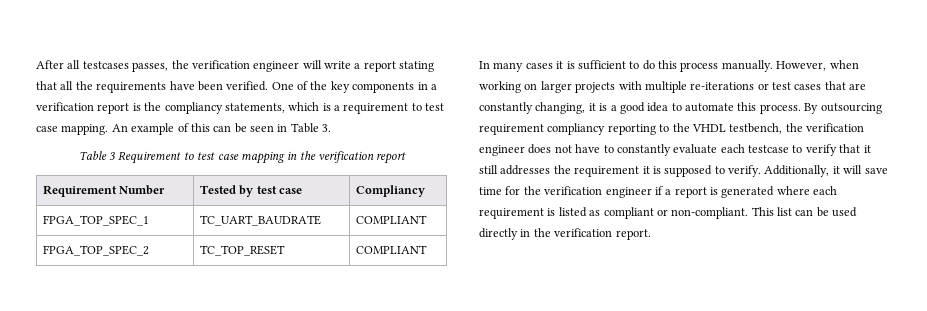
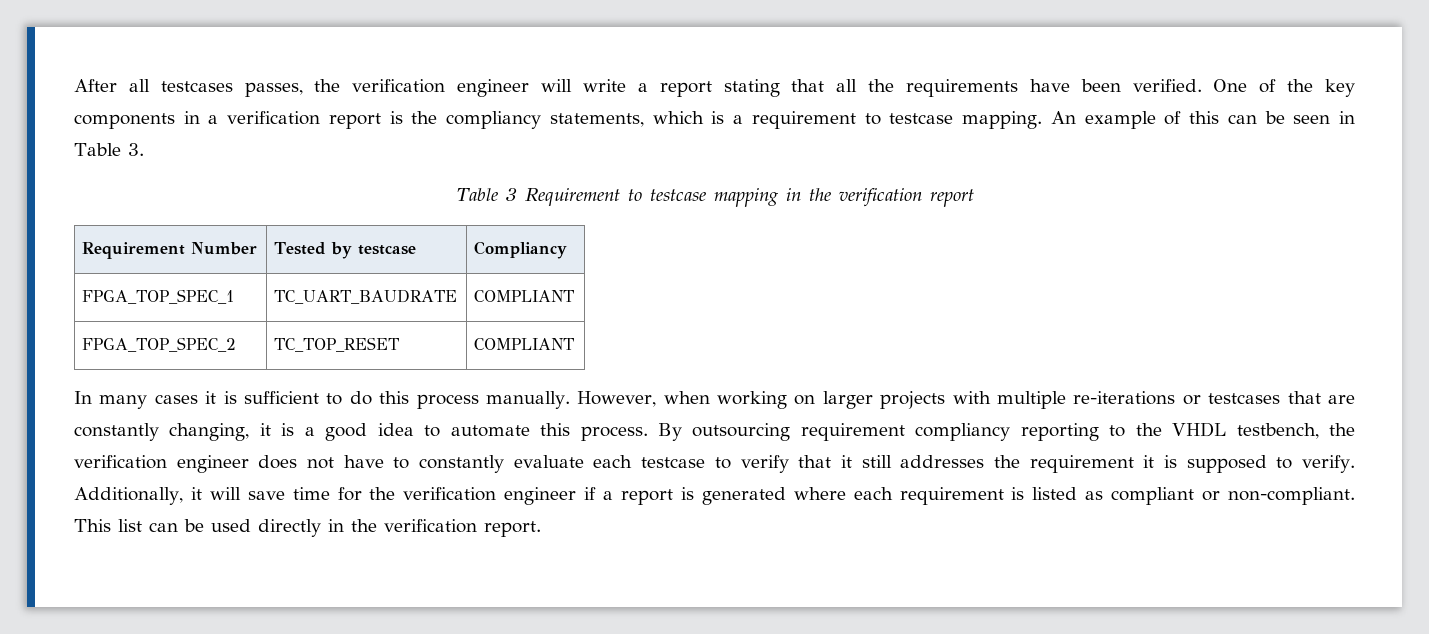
- One of the key components in a verification report is the compliancy statements, which is a requirement to test case mapping.
+ One of the key components in a verification report is the compliancy statements, which is a requirement to testcase mapping.
- Table 3 Requirement to test case mapping in the verification report
+ Table 3 Requirement to testcase mapping in the verification report
- Requirement Number | Tested by test case | Compliancy
+ Requirement Number | Tested by testcase | Compliancy
- However, when working on larger projects with multiple re-iterations or test cases that are constantly changing, it is a good idea to automate this process.
+ However, when working on larger projects with multiple re-iterations or testcases that are constantly changing, it is a good idea to automate this process.

